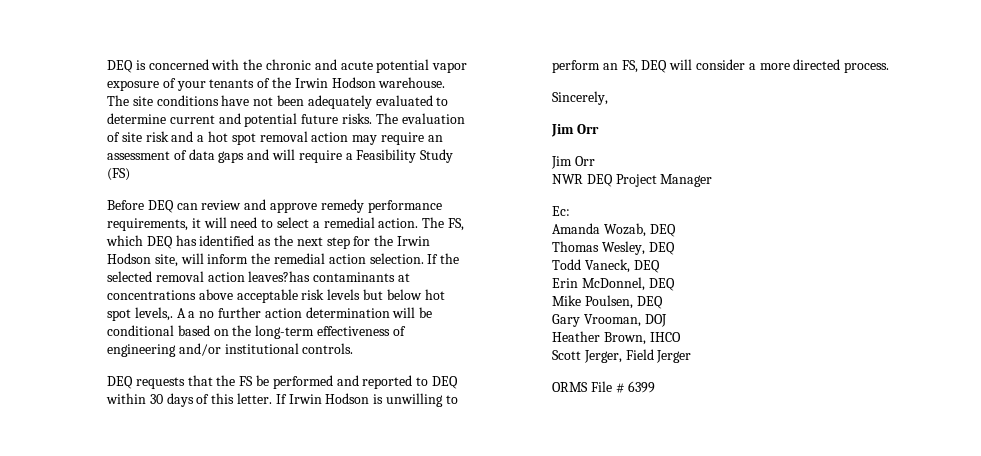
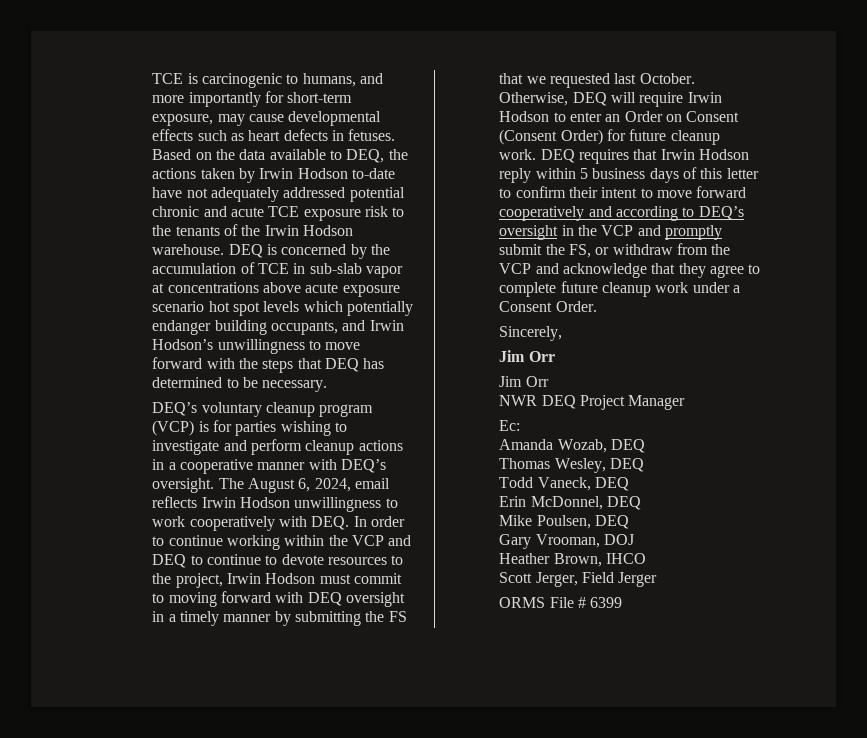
- DEQ is concerned with the chronic and acute potential vapor exposure of your tenants of the Irwin Hodson warehouse.
+ TCE is carcinogenic to humans, and more importantly for short-term exposure, may cause developmental effects such as heart defects in fetuses. Based on the data available to DEQ, the actions taken by Irwin Hodson to-date have not adequately addressed potential chronic and acute TCE exposure risk to the tenants of the Irwin Hodson warehouse.
- The site conditions have not been adequately evaluated to determine current and potential future risks. The evaluation of site risk and a hot spot removal action may require an assessment of data gaps and will require a Feasibility Study (FS)
- Before DEQ can review and approve remedy performance requirements, it will need to select a remedial action. The FS, which DEQ has identified as the next step for the Irwin Hodson site, will inform the remedial action selection. If the selected removal action leaves?has contaminants at concentrations above acceptable risk levels but below hot spot levels,. A a no further action determination will be conditional based on the long-term effectiveness of engineering and/or institutional controls.
- DEQ requests that the FS be performed and reported to DEQ within 30 days of this letter. If Irwin Hodson is unwilling to perform an FS, DEQ will consider a more directed process.
+ DEQ is concerned by the accumulation of TCE in sub-slab vapor at concentrations above acute exposure scenario hot spot levels which potentially endanger building occupants, and Irwin Hodson’s unwillingness to move forward with the steps that DEQ has determined to be necessary.
+ DEQ’s voluntary cleanup program (VCP) is for parties wishing to investigate and perform cleanup actions in a cooperative manner with DEQ’s oversight. The August 6, 2024, email reflects Irwin Hodson unwillingness to work cooperatively with DEQ. In order to continue working within the VCP and DEQ to continue to devote resources to the project, Irwin Hodson must commit to moving forward with DEQ oversight in a timely manner by submitting the FS that we requested last October. Otherwise, DEQ will require Irwin Hodson to enter an Order on Consent (Consent Order) for future cleanup work. DEQ requires that Irwin Hodson reply within 5 business days of this letter to confirm their intent to move forward cooperatively and according to DEQ’s oversight in the VCP and promptly submit the FS, or withdraw from the VCP and acknowledge that they agree to complete future cleanup work under a Consent Order.

